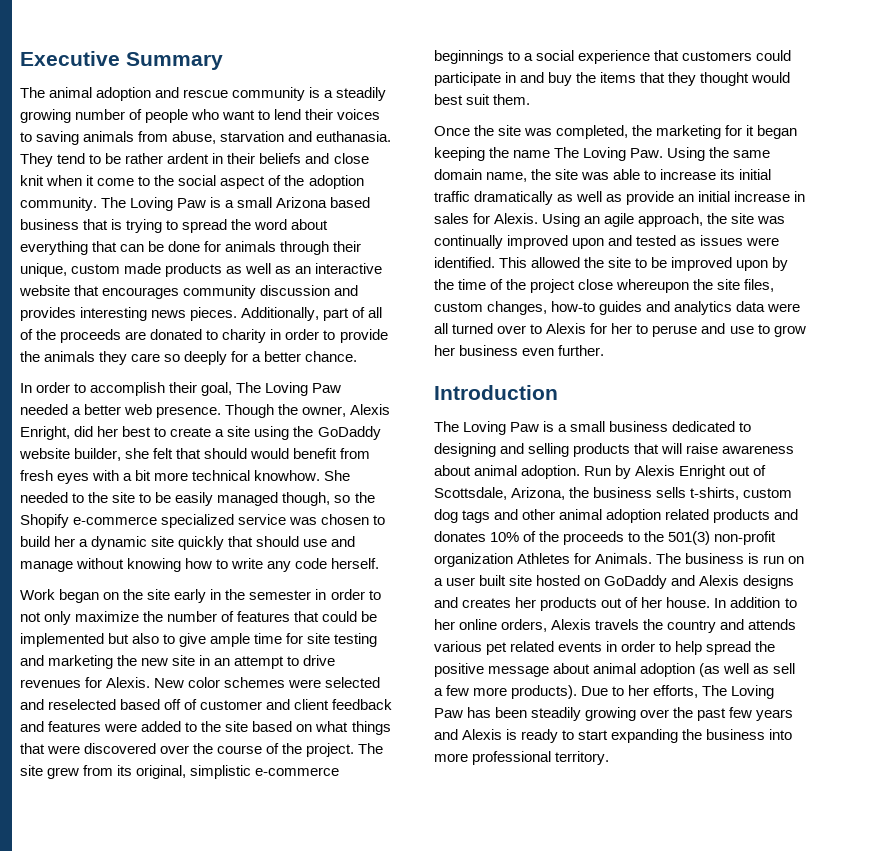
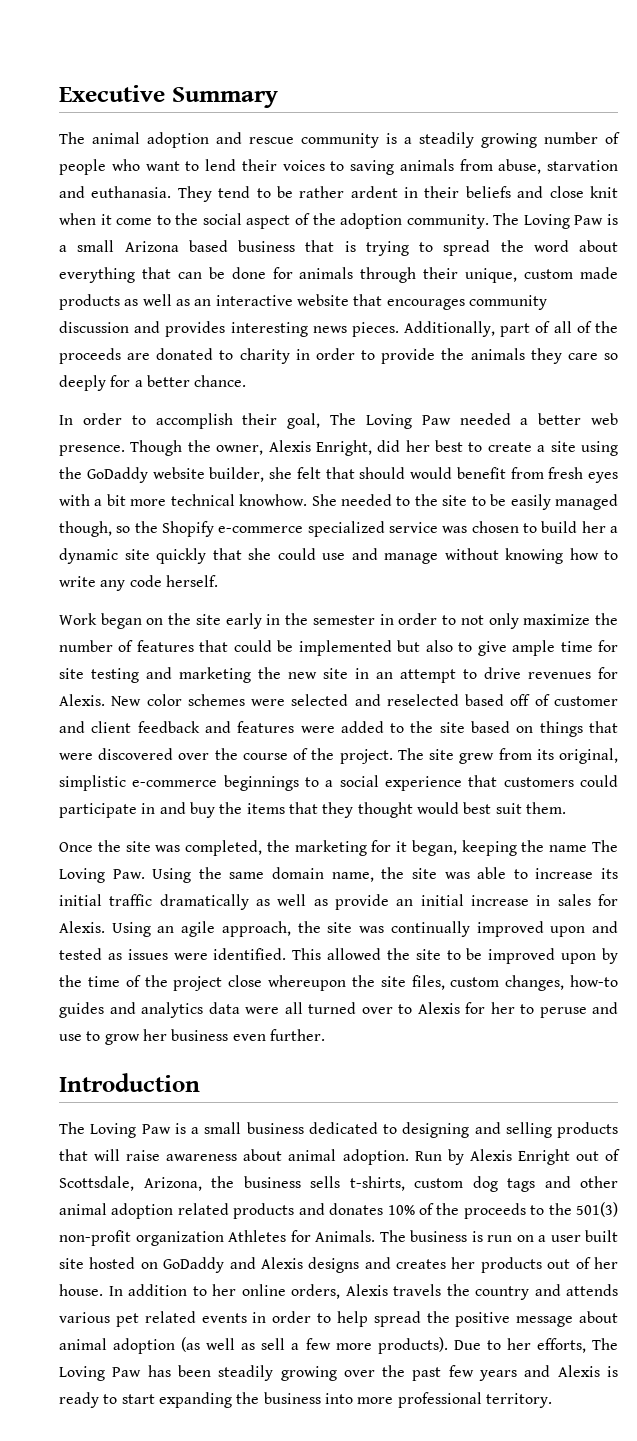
- She needed to the site to be easily managed though, so the Shopify e-commerce specialized service was chosen to build her a dynamic site quickly that should use and manage without knowing how to write any code herself.
+ She needed to the site to be easily managed though, so the Shopify e-commerce specialized service was chosen to build her a dynamic site quickly that she could use and manage without knowing how to write any code herself.
- New color schemes were selected and reselected based off of customer and client feedback and features were added to the site based on what things that were discovered over the course of the project.
+ New color schemes were selected and reselected based off of customer and client feedback and features were added to the site based on things that were discovered over the course of the project.
- Once the site was completed, the marketing for it began keeping the name The Loving Paw. Using the same domain name, the site was able to increase its initial traffic dramatically as well as provide an initial increase in sales for Alexis.
+ Once the site was completed, the marketing for it began, keeping the name The Loving Paw. Using the same domain name, the site was able to increase its initial traffic dramatically as well as provide an initial increase in sales for Alexis.

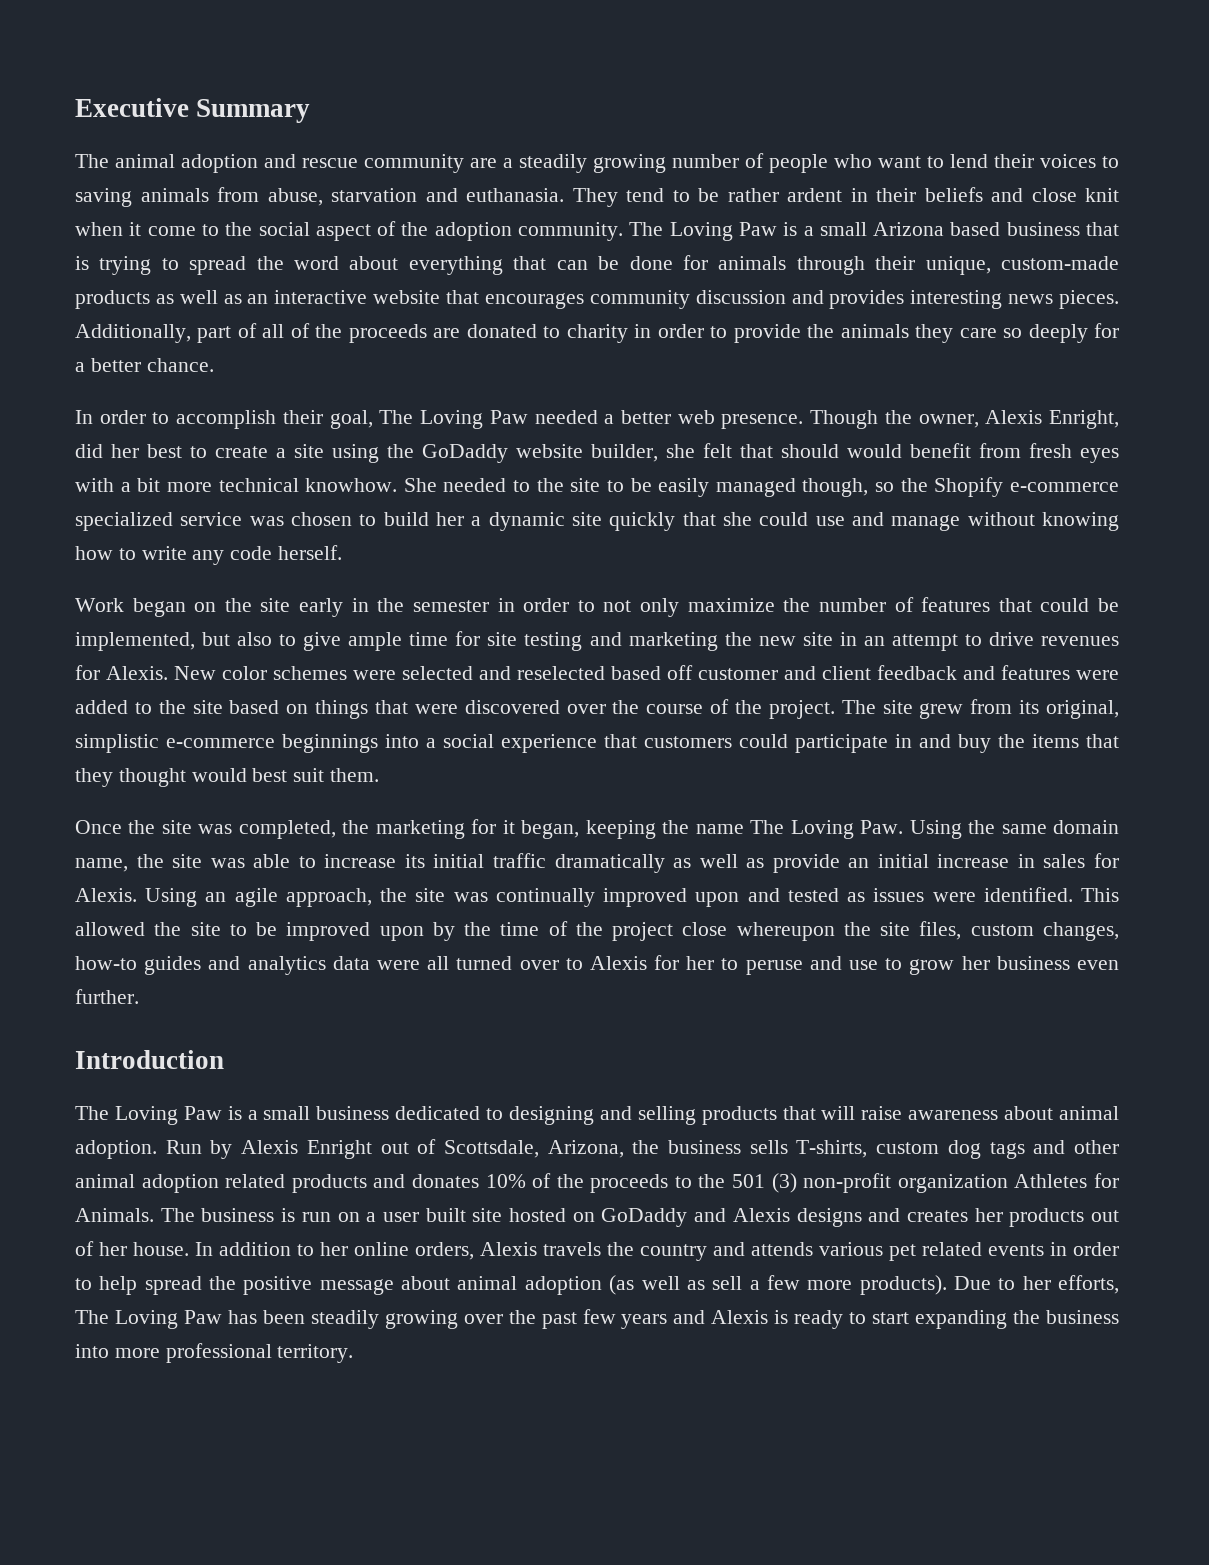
- The animal adoption and rescue community is a steadily growing number of people who want to lend their voices to saving animals from abuse, starvation and euthanasia.
+ The animal adoption and rescue community are a steadily growing number of people who want to lend their voices to saving animals from abuse, starvation and euthanasia.
- The Loving Paw is a small Arizona based business that is trying to spread the word about everything that can be done for animals through their unique, custom made products as well as an interactive website that encourages community discussion and provides interesting news pieces.
+ The Loving Paw is a small Arizona based business that is trying to spread the word about everything that can be done for animals through their unique, custom-made products as well as an interactive website that encourages community discussion and provides interesting news pieces.
- Work began on the site early in the semester in order to not only maximize the number of features that could be implemented but also to give ample time for site testing and marketing the new site in an attempt to drive revenues for Alexis.
+ Work began on the site early in the semester in order to not only maximize the number of features that could be implemented, but also to give ample time for site testing and marketing the new site in an attempt to drive revenues for Alexis.
- New color schemes were selected and reselected based off of customer and client feedback and features were added to the site based on things that were discovered over the course of the project.
+ New color schemes were selected and reselected based off customer and client feedback and features were added to the site based on things that were discovered over the course of the project.
- The site grew from its original, simplistic e-commerce beginnings to a social experience that customers could participate in and buy the items that they thought would best suit them.
+ The site grew from its original, simplistic e-commerce beginnings into a social experience that customers could participate in and buy the items that they thought would best suit them.
- Run by Alexis Enright out of Scottsdale, Arizona, the business sells t-shirts, custom dog tags and other animal adoption related products and donates 10% of the proceeds to the 501(3) non-profit organization Athletes for Animals.
+ Run by Alexis Enright out of Scottsdale, Arizona, the business sells T-shirts, custom dog tags and other animal adoption related products and donates 10% of the proceeds to the 501 (3) non-profit organization Athletes for Animals.

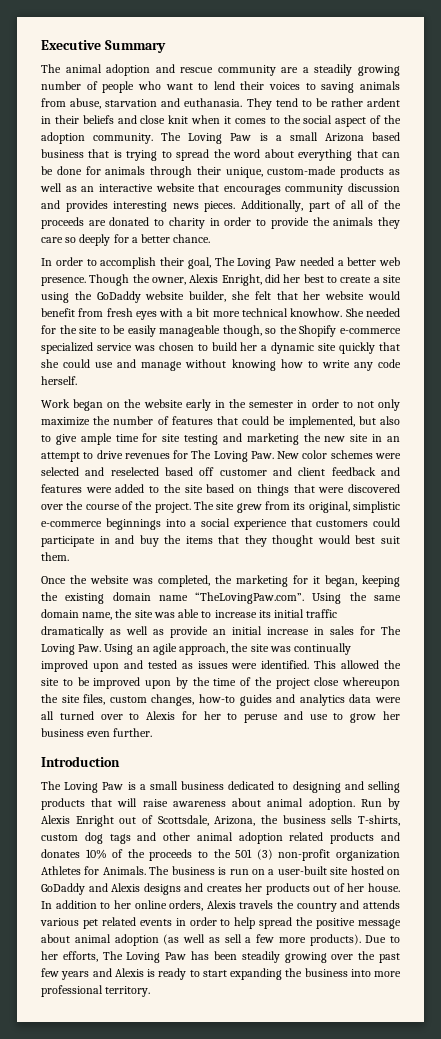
- They tend to be rather ardent in their beliefs and close knit when it come to the social aspect of the adoption community.
+ They tend to be rather ardent in their beliefs and close knit when it comes to the social aspect of the adoption community.
- Though the owner, Alexis Enright, did her best to create a site using the GoDaddy website builder, she felt that should would benefit from fresh eyes with a bit more technical knowhow.
+ Though the owner, Alexis Enright, did her best to create a site using the GoDaddy website builder, she felt that her website would benefit from fresh eyes with a bit more technical knowhow.
- She needed to the site to be easily managed though, so the Shopify e-commerce specialized service was chosen to build her a dynamic site quickly that she could use and manage without knowing how to write any code herself.
+ She needed for the site to be easily manageable though, so the Shopify e-commerce specialized service was chosen to build her a dynamic site quickly that she could use and manage without knowing how to write any code herself.
- Work began on the site early in the semester in order to not only maximize the number of features that could be implemented, but also to give ample time for site testing and marketing the new site in an attempt to drive revenues for Alexis. New color schemes were selected and reselected based off customer and client feedback and features were added to the site based on things that were discovered over the course of the project.
+ Work began on the website early in the semester in order to not only maximize the number of features that could be implemented, but also to give ample time for site testing and marketing the new site in an attempt to drive revenues for The Loving Paw. New color schemes were selected and reselected based off customer and client feedback and features were added to the site based on things that were discovered over the course of the project.
- Once the site was completed, the marketing for it began, keeping the name The Loving Paw. Using the same domain name, the site was able to increase its initial traffic dramatically as well as provide an initial increase in sales for Alexis. Using an agile approach, the site was continually improved upon and tested as issues were identified.
+ Once the website was completed, the marketing for it began, keeping the existing domain name “TheLovingPaw.com”. Using the same domain name, the site was able to increase its initial traffic dramatically as well as provide an initial increase in sales for The Loving Paw. Using an agile approach, the site was continually improved upon and tested as issues were identified.
- The business is run on a user built site hosted on GoDaddy and Alexis designs and creates her products out of her house.
+ The business is run on a user-built site hosted on GoDaddy and Alexis designs and creates her products out of her house.

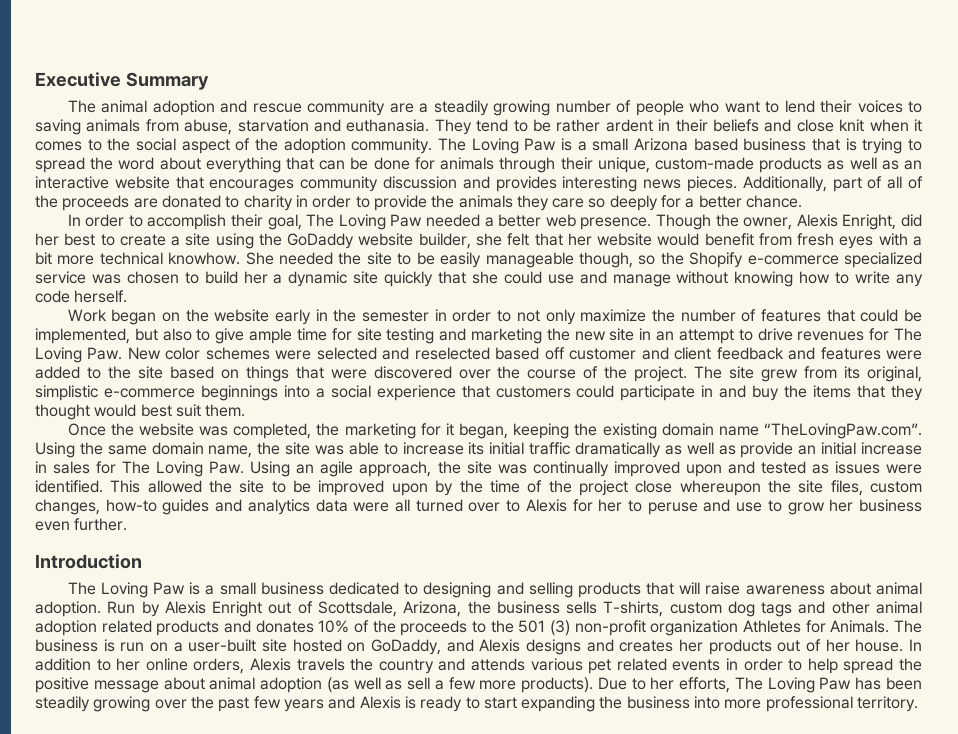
- She needed for the site to be easily manageable though, so the Shopify e-commerce specialized service was chosen to build her a dynamic site quickly that she could use and manage without knowing how to write any code herself.
+ She needed the site to be easily manageable though, so the Shopify e-commerce specialized service was chosen to build her a dynamic site quickly that she could use and manage without knowing how to write any code herself.
- The business is run on a user-built site hosted on GoDaddy and Alexis designs and creates her products out of her house.
+ The business is run on a user-built site hosted on GoDaddy, and Alexis designs and creates her products out of her house.

